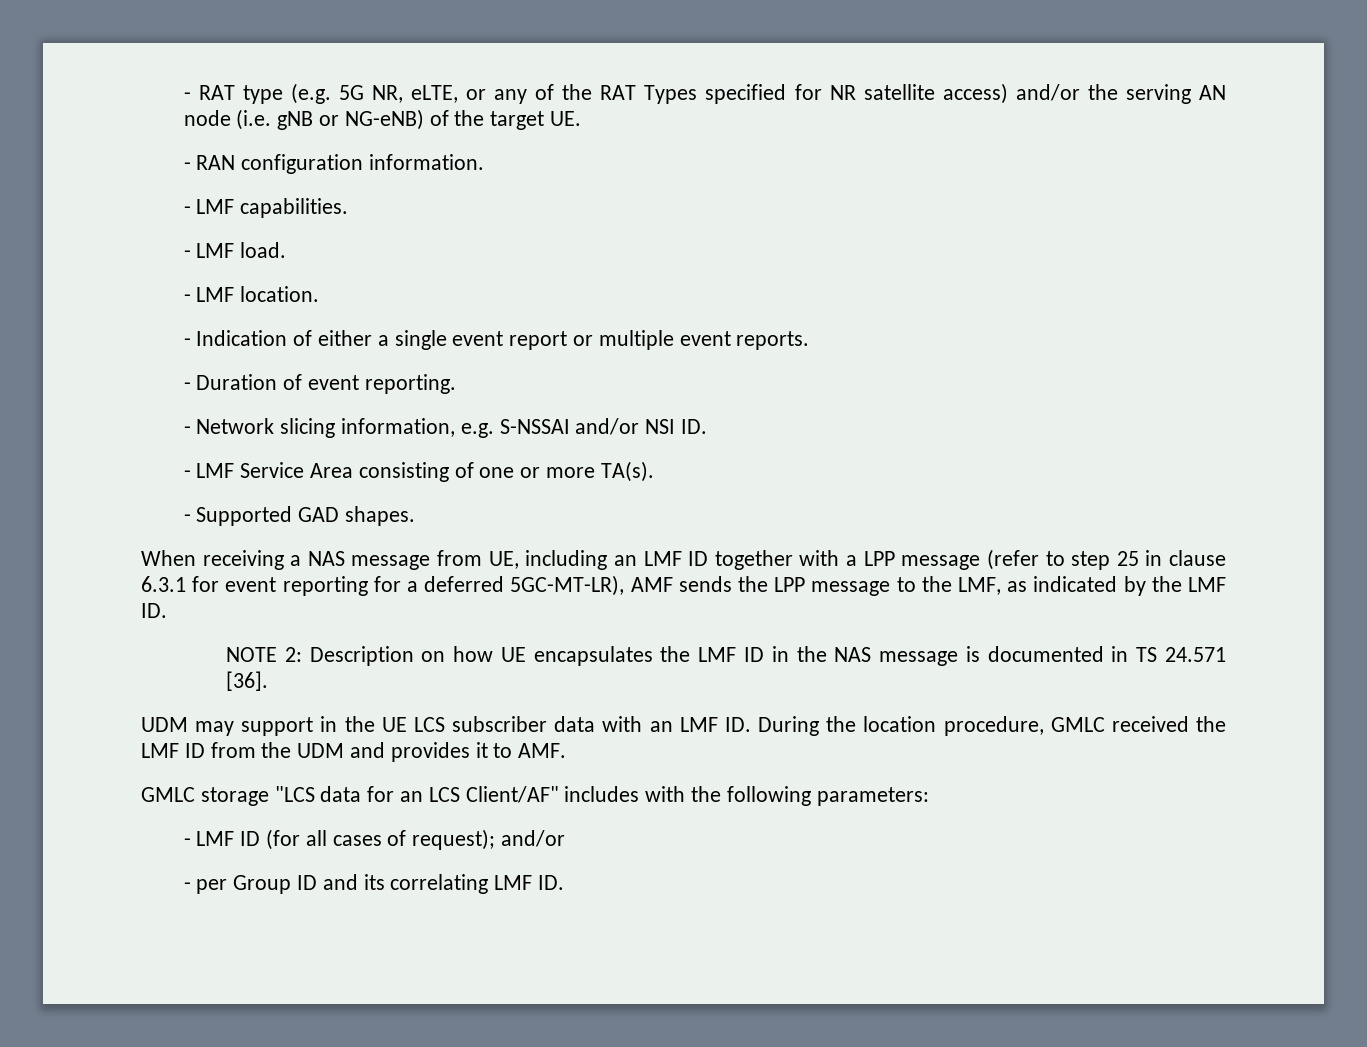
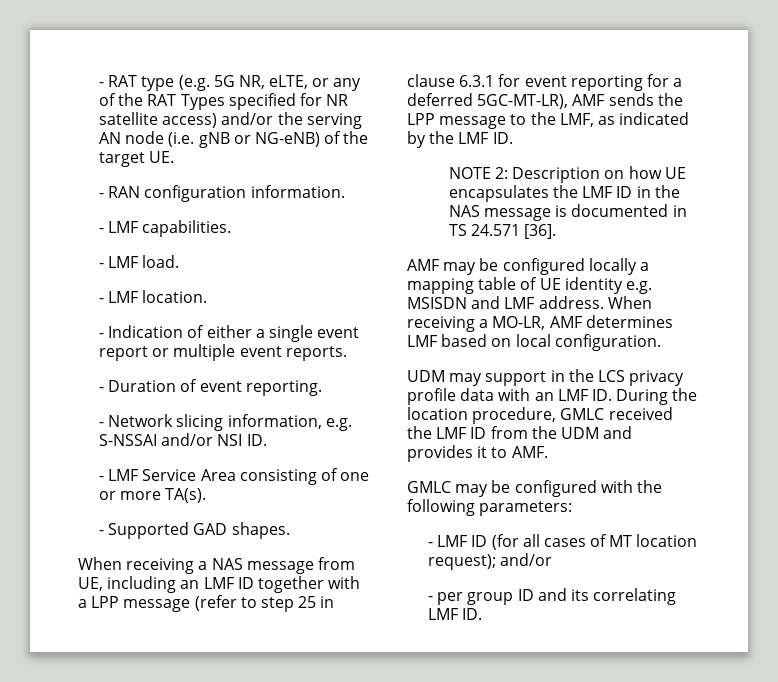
+ AMF may be configured locally a mapping table of UE identity e.g. MSISDN and LMF address. When receiving a MO-LR, AMF determines LMF based on local configuration.
- UDM may support in the UE LCS subscriber data with an LMF ID. During the location procedure, GMLC received the LMF ID from the UDM and provides it to AMF.
+ UDM may support in the LCS privacy profile data with an LMF ID. During the location procedure, GMLC received the LMF ID from the UDM and provides it to AMF.
- GMLC storage "LCS data for an LCS Client/AF" includes with the following parameters:
+ GMLC may be configured with the following parameters:
- - LMF ID (for all cases of request); and/or
+ - LMF ID (for all cases of MT location request); and/or
- - per Group ID and its correlating LMF ID.
+ - per group ID and its correlating LMF ID.

